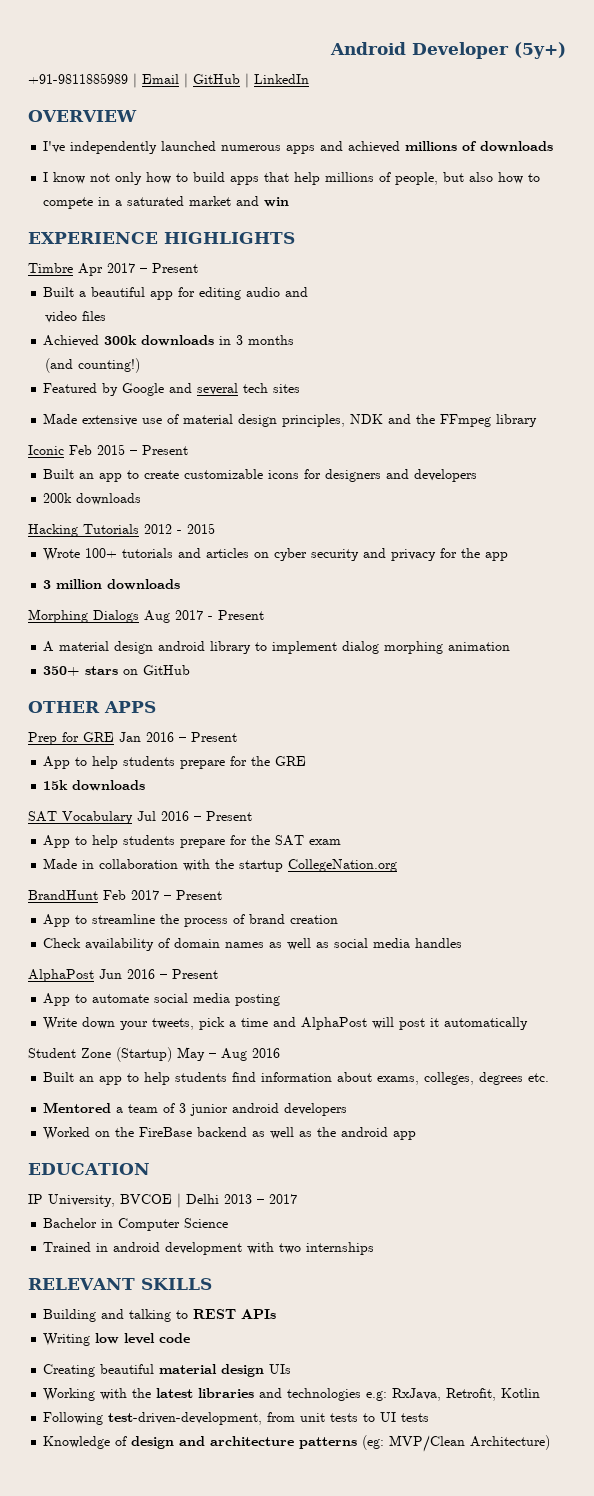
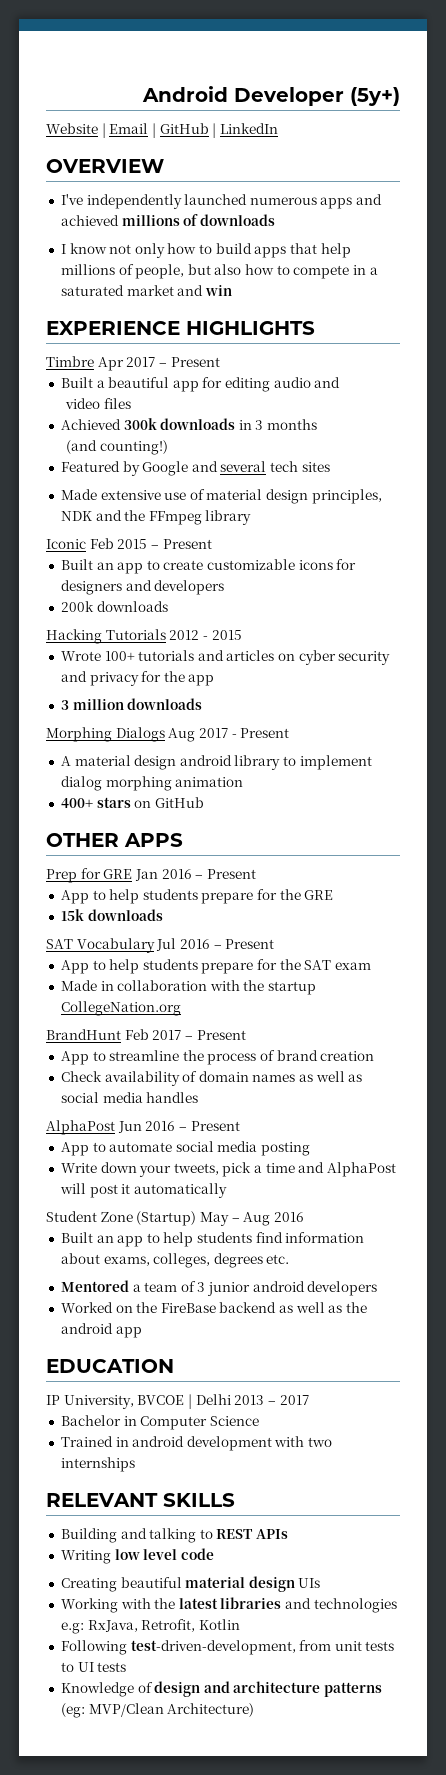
- +91-9811885989 | Email | GitHub | LinkedIn
+ Website | Email | GitHub | LinkedIn
- 350+ stars on GitHub
+ 400+ stars on GitHub

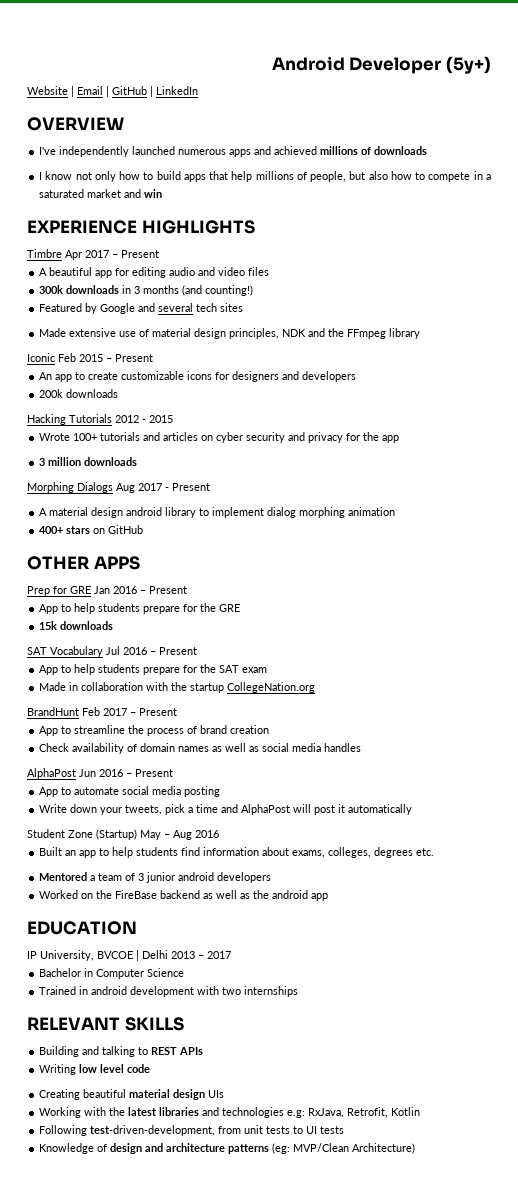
- Built a beautiful app for editing audio and
- video files
+ A beautiful app for editing audio and video files
- Achieved 300k downloads in 3 months
- (and counting!)
+ 300k downloads in 3 months (and counting!)
- Built an app to create customizable icons for designers and developers
+ An app to create customizable icons for designers and developers

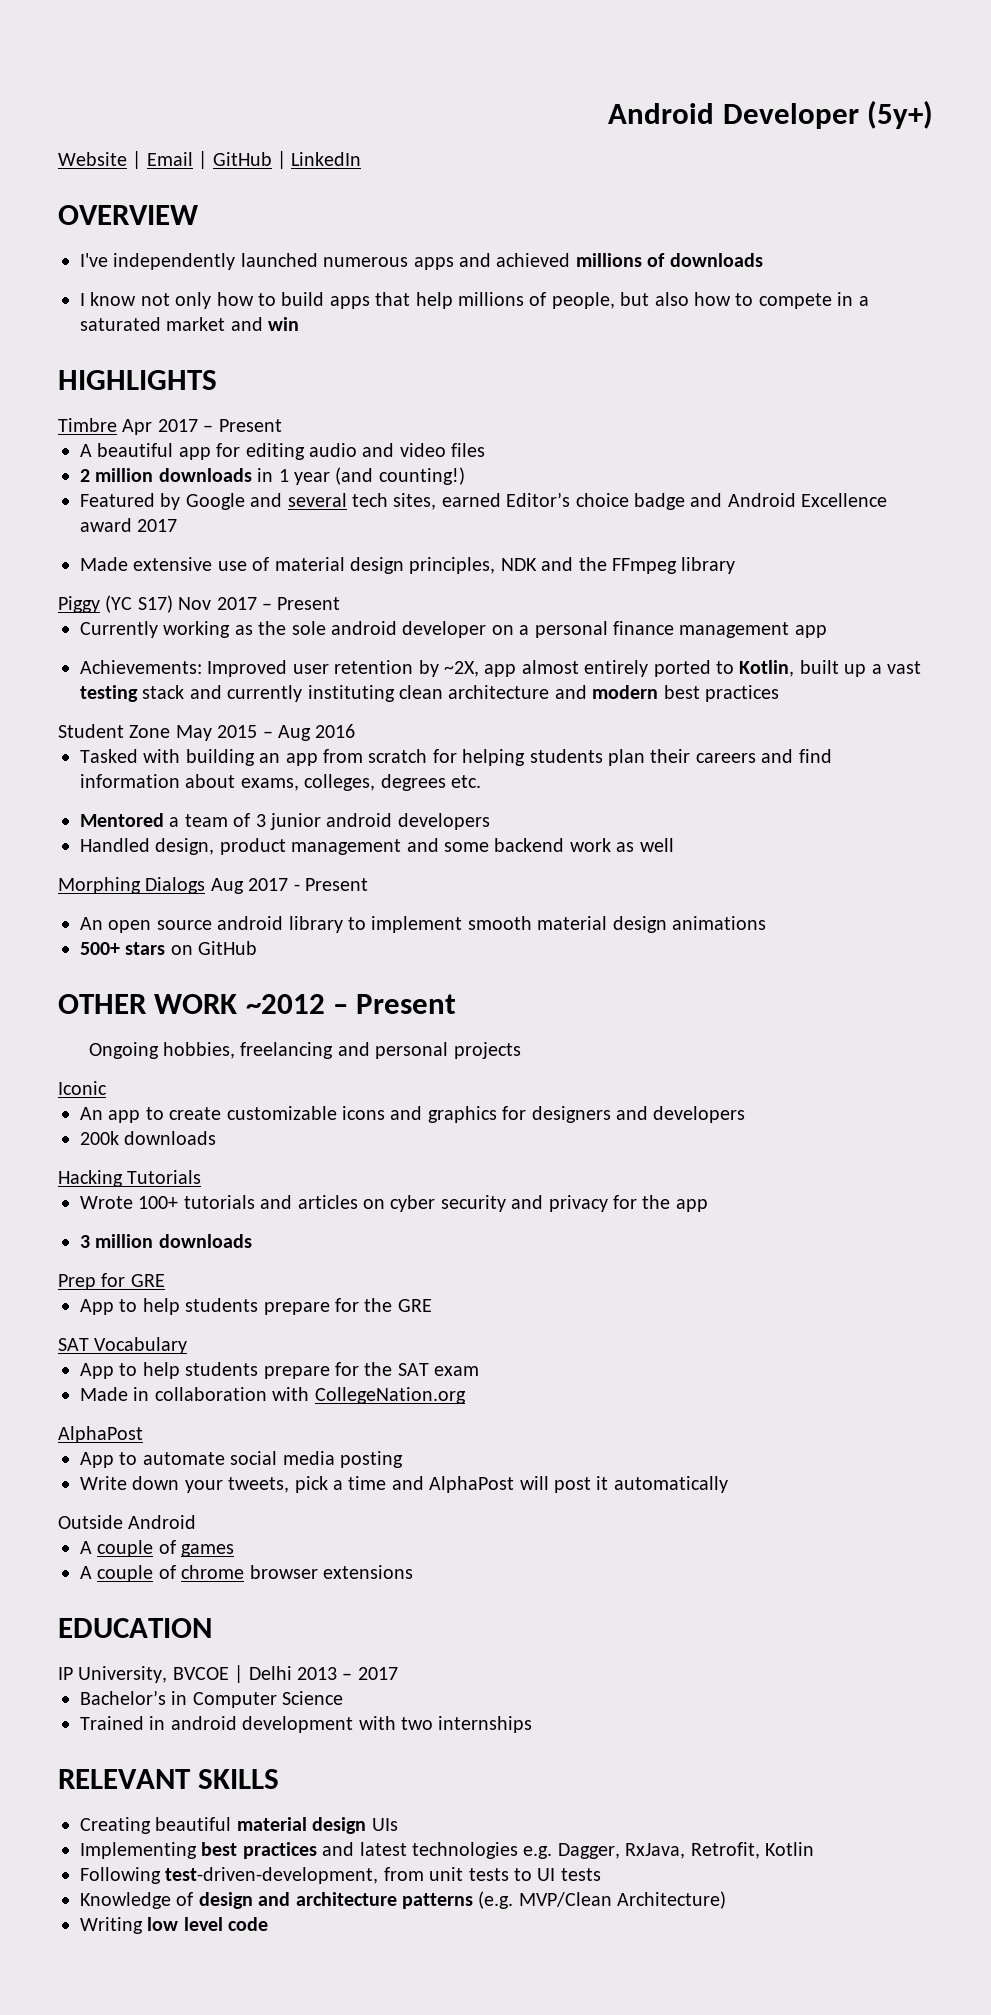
- EXPERIENCE HIGHLIGHTS
+ HIGHLIGHTS
- 300k downloads in 3 months (and counting!)
+ 2 million downloads in 1 year (and counting!)
- Featured by Google and several tech sites
+ Featured by Google and several tech sites, earned Editor’s choice badge and Android Excellence award 2017
- Iconic Feb 2015 – Present
+ Piggy (YC S17) Nov 2017 – Present
+ Currently working as the sole android developer on a personal finance management app
+ Achievements: Improved user retention by ~2X, app almost entirely ported to Kotlin, built up a vast testing stack and currently instituting clean architecture and modern best practices
+ Student Zone May 2015 – Aug 2016
+ Tasked with building an app from scratch for helping students plan their careers and find information about exams, colleges, degrees etc.
+ Mentored a team of 3 junior android developers
+ Handled design, product management and some backend work as well
+ Morphing Dialogs Aug 2017 - Present
+ An open source android library to implement smooth material design animations
+ 500+ stars on GitHub
+ OTHER WORK ~2012 – Present
+ Ongoing hobbies, freelancing and personal projects
+ Iconic
- An app to create customizable icons for designers and developers
+ An app to create customizable icons and graphics for designers and developers
- Hacking Tutorials 2012 - 2015
+ Hacking Tutorials
- Morphing Dialogs Aug 2017 - Present
- A material design android library to implement dialog morphing animation
- 400+ stars on GitHub
- OTHER APPS
- Prep for GRE Jan 2016 – Present
+ Prep for GRE
- 15k downloads
- SAT Vocabulary Jul 2016 – Present
+ SAT Vocabulary
- Made in collaboration with the startup CollegeNation.org
- BrandHunt Feb 2017 – Present
- App to streamline the process of brand creation
- Check availability of domain names as well as social media handles
- AlphaPost Jun 2016 – Present
+ Made in collaboration with CollegeNation.org
+ AlphaPost
- Student Zone (Startup) May – Aug 2016
- Built an app to help students find information about exams, colleges, degrees etc.
- Mentored a team of 3 junior android developers
- Worked on the FireBase backend as well as the android app
+ Outside Android
+ A couple of games
+ A couple of chrome browser extensions
- Bachelor in Computer Science
+ Bachelor’s in Computer Science
- Building and talking to REST APIs
- Writing low level code
- Working with the latest libraries and technologies e.g: RxJava, Retrofit, Kotlin
+ Implementing best practices and latest technologies e.g. Dagger, RxJava, Retrofit, Kotlin
- Knowledge of design and architecture patterns (eg: MVP/Clean Architecture)
+ Knowledge of design and architecture patterns (e.g. MVP/Clean Architecture)
+ Writing low level code

